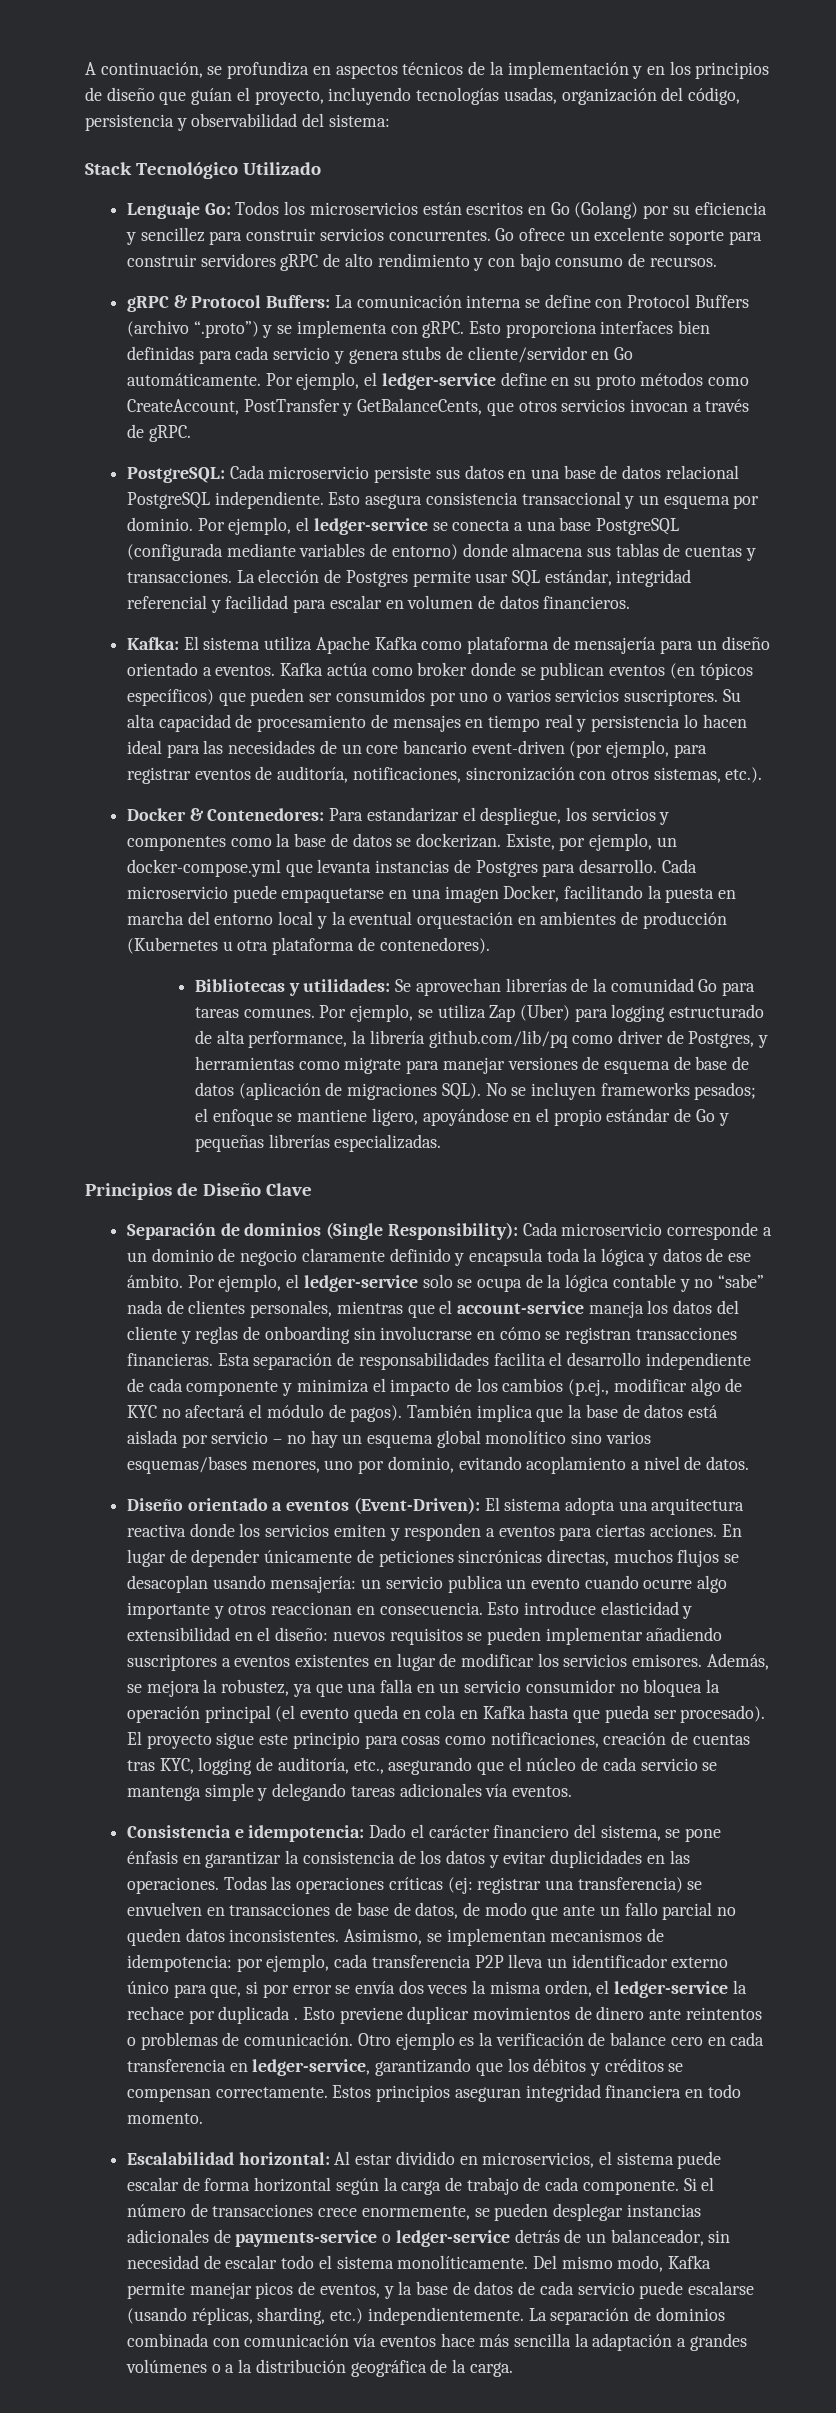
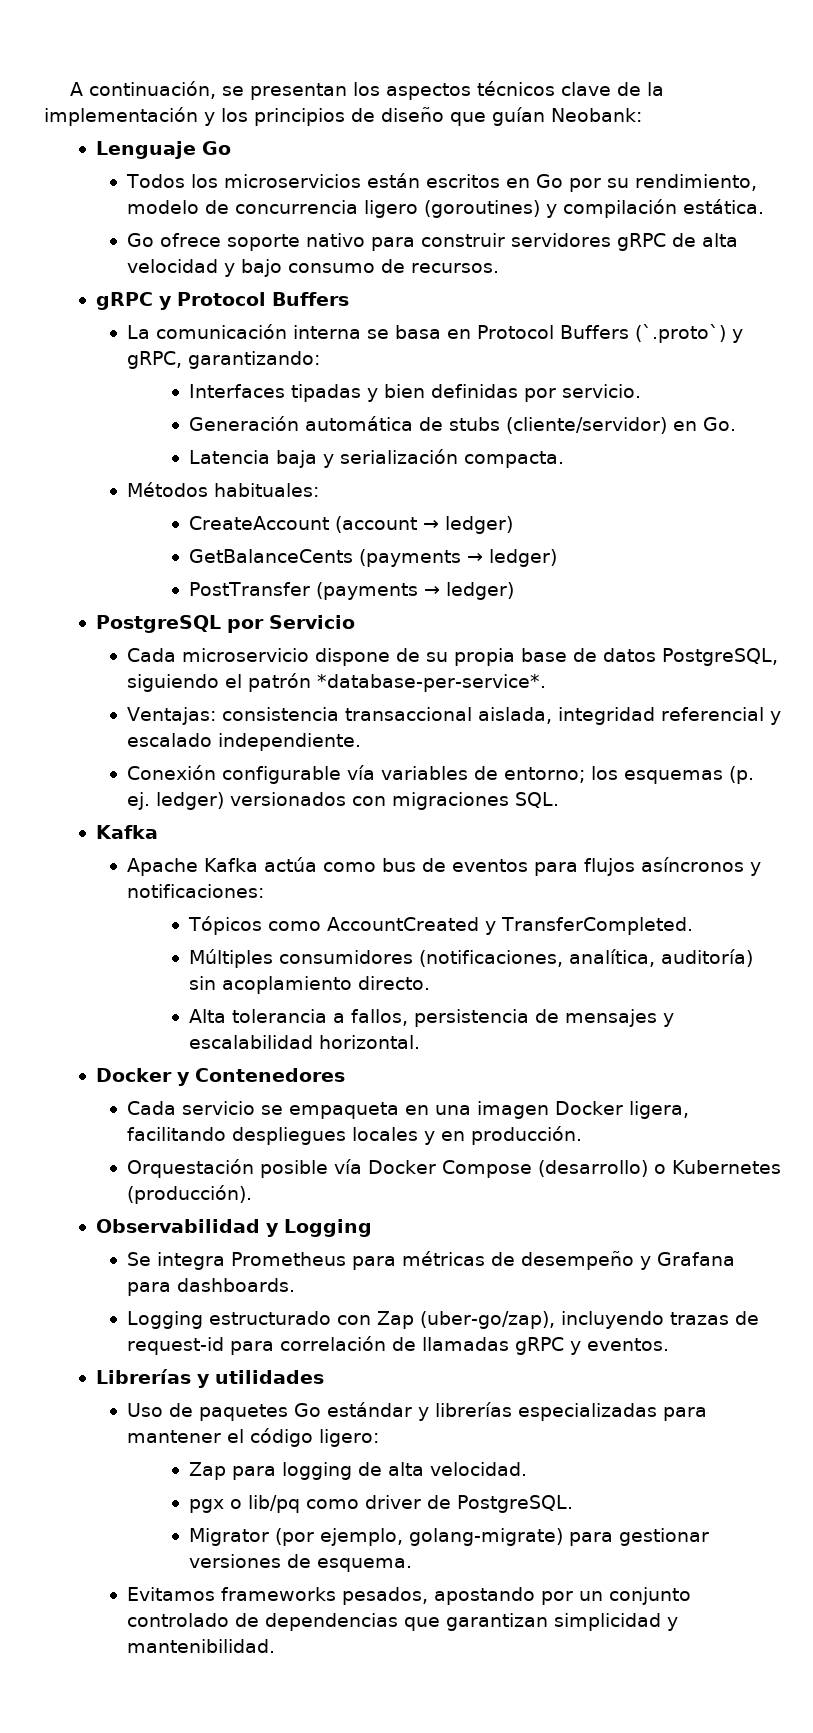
- A continuación, se profundiza en aspectos técnicos de la implementación y en los principios de diseño que guían el proyecto, incluyendo tecnologías usadas, organización del código, persistencia y observabilidad del sistema:
- Stack Tecnológico Utilizado
+ A continuación, se presentan los aspectos técnicos clave de la implementación y los principios de diseño que guían Neobank:
- Lenguaje Go: Todos los microservicios están escritos en Go (Golang) por su eficiencia y sencillez para construir servicios concurrentes. Go ofrece un excelente soporte para construir servidores gRPC de alto rendimiento y con bajo consumo de recursos.
+ Lenguaje Go
+ Todos los microservicios están escritos en Go por su rendimiento, modelo de concurrencia ligero (goroutines) y compilación estática.
+ Go ofrece soporte nativo para construir servidores gRPC de alta velocidad y bajo consumo de recursos.
- gRPC & Protocol Buffers: La comunicación interna se define con Protocol Buffers (archivo “.proto”) y se implementa con gRPC. Esto proporciona interfaces bien definidas para cada servicio y genera stubs de cliente/servidor en Go automáticamente. Por ejemplo, el ledger-service define en su proto métodos como CreateAccount, PostTransfer y GetBalanceCents, que otros servicios invocan a través de gRPC.
- PostgreSQL: Cada microservicio persiste sus datos en una base de datos relacional PostgreSQL independiente. Esto asegura consistencia transaccional y un esquema por dominio. Por ejemplo, el ledger-service se conecta a una base PostgreSQL (configurada mediante variables de entorno) donde almacena sus tablas de cuentas y transacciones. La elección de Postgres permite usar SQL estándar, integridad referencial y facilidad para escalar en volumen de datos financieros.
- Kafka: El sistema utiliza Apache Kafka como plataforma de mensajería para un diseño orientado a eventos. Kafka actúa como broker donde se publican eventos (en tópicos específicos) que pueden ser consumidos por uno o varios servicios suscriptores. Su alta capacidad de procesamiento de mensajes en tiempo real y persistencia lo hacen ideal para las necesidades de un core bancario event-driven (por ejemplo, para registrar eventos de auditoría, notificaciones, sincronización con otros sistemas, etc.).
- Docker & Contenedores: Para estandarizar el despliegue, los servicios y componentes como la base de datos se dockerizan. Existe, por ejemplo, un docker-compose.yml que levanta instancias de Postgres para desarrollo. Cada microservicio puede empaquetarse en una imagen Docker, facilitando la puesta en marcha del entorno local y la eventual orquestación en ambientes de producción (Kubernetes u otra plataforma de contenedores).
- Bibliotecas y utilidades: Se aprovechan librerías de la comunidad Go para tareas comunes. Por ejemplo, se utiliza Zap (Uber) para logging estructurado de alta performance, la librería github.com/lib/pq como driver de Postgres, y herramientas como migrate para manejar versiones de esquema de base de datos (aplicación de migraciones SQL). No se incluyen frameworks pesados; el enfoque se mantiene ligero, apoyándose en el propio estándar de Go y pequeñas librerías especializadas.
- Principios de Diseño Clave
- Separación de dominios (Single Responsibility): Cada microservicio corresponde a un dominio de negocio claramente definido y encapsula toda la lógica y datos de ese ámbito. Por ejemplo, el ledger-service solo se ocupa de la lógica contable y no “sabe” nada de clientes personales, mientras que el account-service maneja los datos del cliente y reglas de onboarding sin involucrarse en cómo se registran transacciones financieras. Esta separación de responsabilidades facilita el desarrollo independiente de cada componente y minimiza el impacto de los cambios (p.ej., modificar algo de KYC no afectará el módulo de pagos). También implica que la base de datos está aislada por servicio – no hay un esquema global monolítico sino varios esquemas/bases menores, uno por dominio, evitando acoplamiento a nivel de datos.
- Diseño orientado a eventos (Event-Driven): El sistema adopta una arquitectura reactiva donde los servicios emiten y responden a eventos para ciertas acciones. En lugar de depender únicamente de peticiones sincrónicas directas, muchos flujos se desacoplan usando mensajería: un servicio publica un evento cuando ocurre algo importante y otros reaccionan en consecuencia. Esto introduce elasticidad y extensibilidad en el diseño: nuevos requisitos se pueden implementar añadiendo suscriptores a eventos existentes en lugar de modificar los servicios emisores. Además, se mejora la robustez, ya que una falla en un servicio consumidor no bloquea la operación principal (el evento queda en cola en Kafka hasta que pueda ser procesado). El proyecto sigue este principio para cosas como notificaciones, creación de cuentas tras KYC, logging de auditoría, etc., asegurando que el núcleo de cada servicio se mantenga simple y delegando tareas adicionales vía eventos.
- Consistencia e idempotencia: Dado el carácter financiero del sistema, se pone énfasis en garantizar la consistencia de los datos y evitar duplicidades en las operaciones. Todas las operaciones críticas (ej: registrar una transferencia) se envuelven en transacciones de base de datos, de modo que ante un fallo parcial no queden datos inconsistentes. Asimismo, se implementan mecanismos de idempotencia: por ejemplo, cada transferencia P2P lleva un identificador externo único para que, si por error se envía dos veces la misma orden, el ledger-service la rechace por duplicada . Esto previene duplicar movimientos de dinero ante reintentos o problemas de comunicación. Otro ejemplo es la verificación de balance cero en cada transferencia en ledger-service, garantizando que los débitos y créditos se compensan correctamente. Estos principios aseguran integridad financiera en todo momento.
- Escalabilidad horizontal: Al estar dividido en microservicios, el sistema puede escalar de forma horizontal según la carga de trabajo de cada componente. Si el número de transacciones crece enormemente, se pueden desplegar instancias adicionales de payments-service o ledger-service detrás de un balanceador, sin necesidad de escalar todo el sistema monolíticamente. Del mismo modo, Kafka permite manejar picos de eventos, y la base de datos de cada servicio puede escalarse (usando réplicas, sharding, etc.) independientemente. La separación de dominios combinada con comunicación vía eventos hace más sencilla la adaptación a grandes volúmenes o a la distribución geográfica de la carga.
+ gRPC y Protocol Buffers
+ La comunicación interna se basa en Protocol Buffers (`.proto`) y gRPC, garantizando:
+ Interfaces tipadas y bien definidas por servicio.
+ Generación automática de stubs (cliente/servidor) en Go.
+ Latencia baja y serialización compacta.
+ Métodos habituales:
+ CreateAccount (account → ledger)
+ GetBalanceCents (payments → ledger)
+ PostTransfer (payments → ledger)
+ PostgreSQL por Servicio
+ Cada microservicio dispone de su propia base de datos PostgreSQL, siguiendo el patrón *database-per-service*.
+ Ventajas: consistencia transaccional aislada, integridad referencial y escalado independiente.
+ Conexión configurable vía variables de entorno; los esquemas (p. ej. ledger) versionados con migraciones SQL.
+ Kafka
+ Apache Kafka actúa como bus de eventos para flujos asíncronos y notificaciones:
+ Tópicos como AccountCreated y TransferCompleted.
+ Múltiples consumidores (notificaciones, analítica, auditoría) sin acoplamiento directo.
+ Alta tolerancia a fallos, persistencia de mensajes y escalabilidad horizontal.
+ Docker y Contenedores
+ Cada servicio se empaqueta en una imagen Docker ligera, facilitando despliegues locales y en producción.
+ Orquestación posible vía Docker Compose (desarrollo) o Kubernetes (producción).
+ Observabilidad y Logging
+ Se integra Prometheus para métricas de desempeño y Grafana para dashboards.
+ Logging estructurado con Zap (uber-go/zap), incluyendo trazas de request-id para correlación de llamadas gRPC y eventos.
+ Librerías y utilidades
+ Uso de paquetes Go estándar y librerías especializadas para mantener el código ligero:
+ Zap para logging de alta velocidad.
+ pgx o lib/pq como driver de PostgreSQL.
+ Migrator (por ejemplo, golang-migrate) para gestionar versiones de esquema.
+ Evitamos frameworks pesados, apostando por un conjunto controlado de dependencias que garantizan simplicidad y mantenibilidad.

